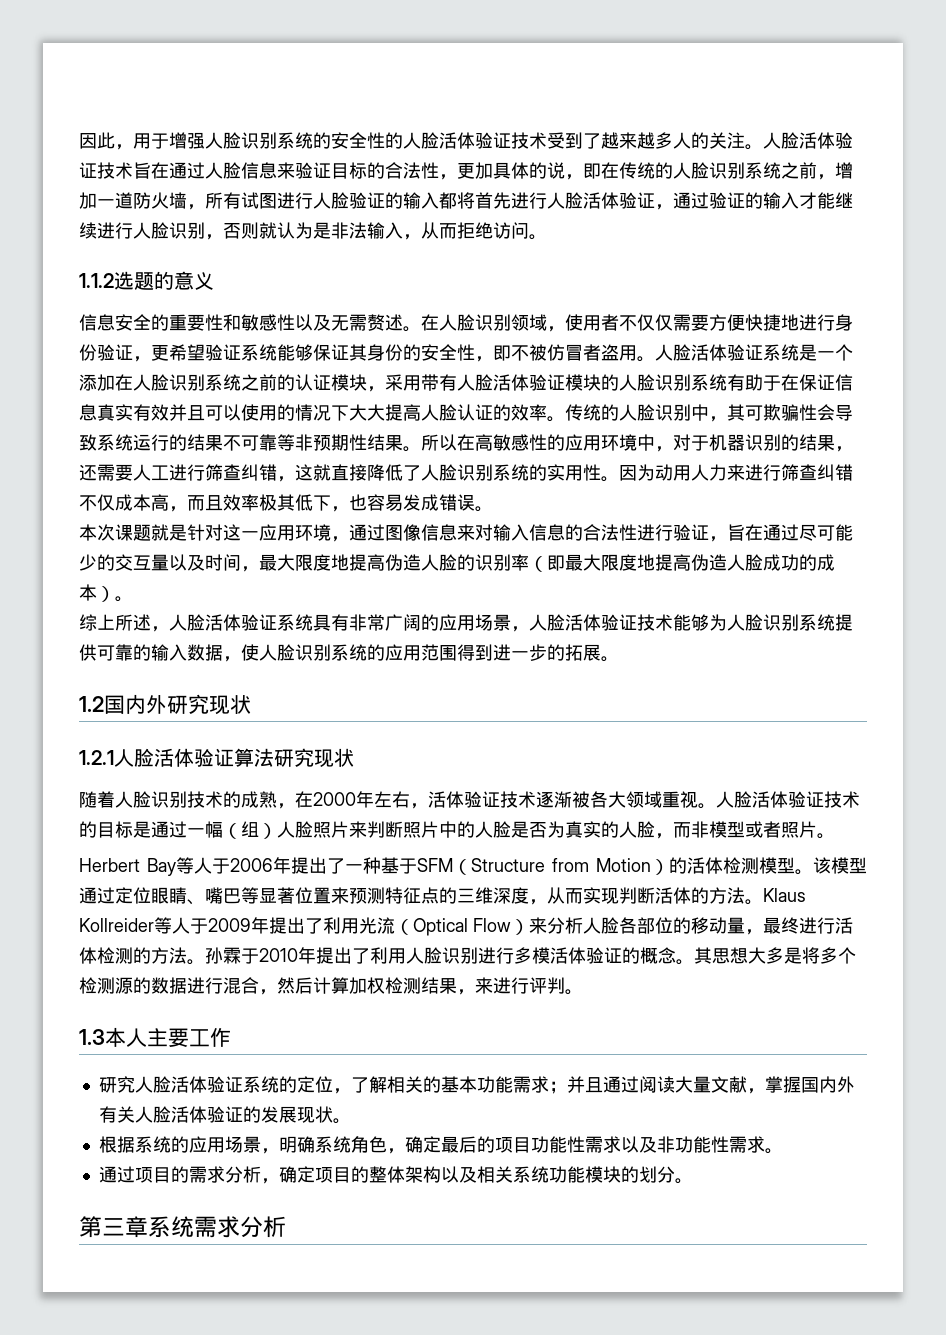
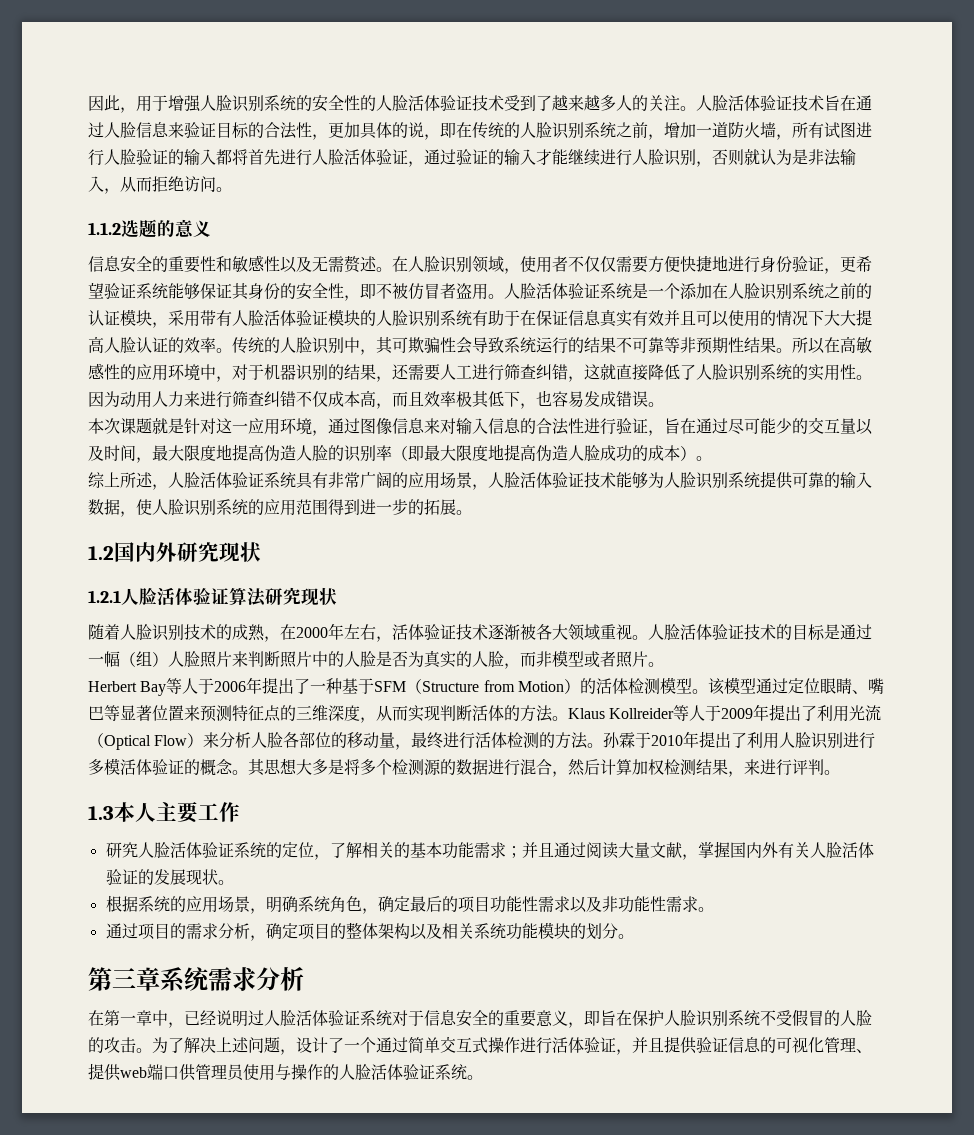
+ 在第一章中，已经说明过人脸活体验证系统对于信息安全的重要意义，即旨在保护人脸识别系统不受假冒的人脸的攻击。为了解决上述问题，设计了一个通过简单交互式操作进行活体验证，并且提供验证信息的可视化管理、提供web端口供管理员使用与操作的人脸活体验证系统。

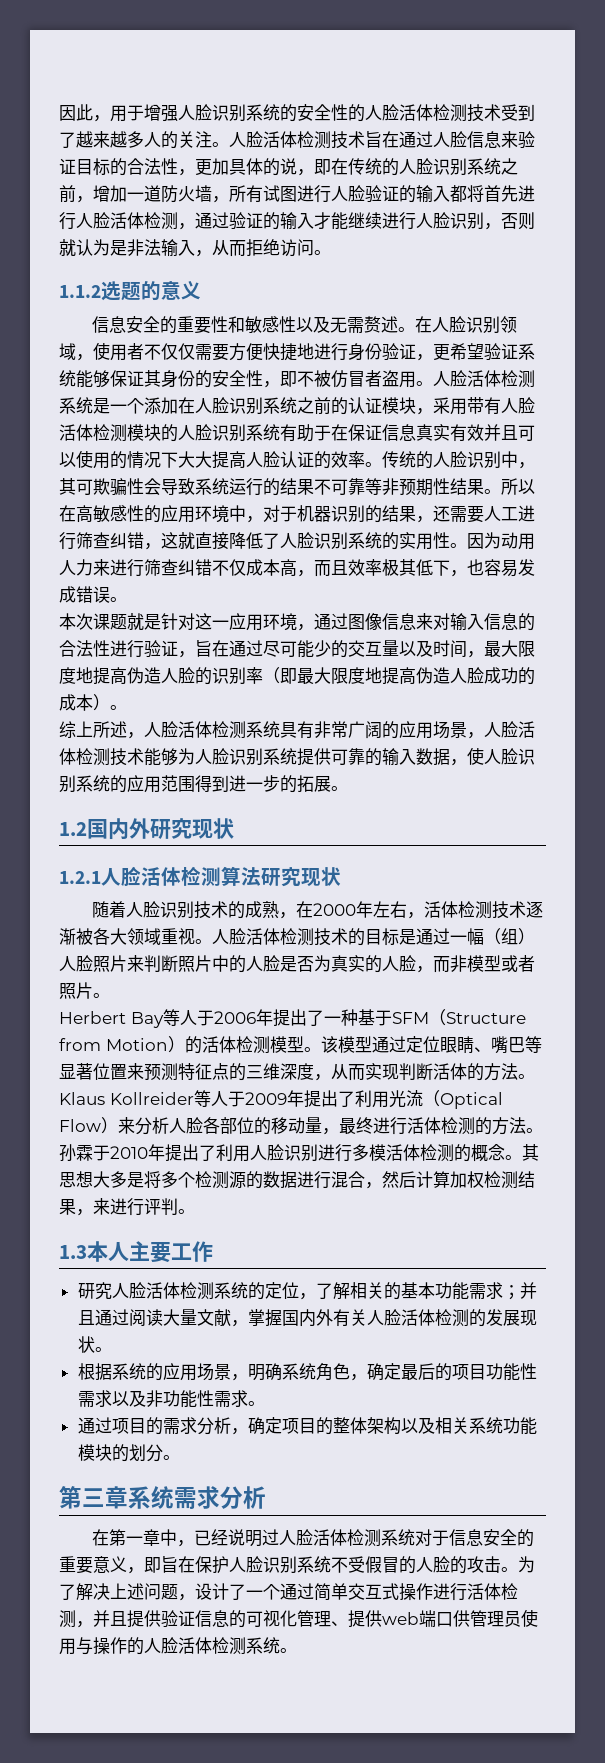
- 因此，用于增强人脸识别系统的安全性的人脸活体验证技术受到了越来越多人的关注。
+ 因此，用于增强人脸识别系统的安全性的人脸活体检测技术受到了越来越多人的关注。
- 人脸活体验证技术旨在通过人脸信息来验证目标的合法性，更加具体的说，即在传统的人脸识别系统之前，增加一道防火墙，所有试图进行人脸验证的输入都将首先进行人脸活体验证，通过验证的输入才能继续进行人脸识别，否则就认为是非法输入，从而拒绝访问。
+ 人脸活体检测技术旨在通过人脸信息来验证目标的合法性，更加具体的说，即在传统的人脸识别系统之前，增加一道防火墙，所有试图进行人脸验证的输入都将首先进行人脸活体检测，通过验证的输入才能继续进行人脸识别，否则就认为是非法输入，从而拒绝访问。
- 人脸活体验证系统是一个添加在人脸识别系统之前的认证模块，采用带有人脸活体验证模块的人脸识别系统有助于在保证信息真实有效并且可以使用的情况下大大提高人脸认证的效率。
+ 人脸活体检测系统是一个添加在人脸识别系统之前的认证模块，采用带有人脸活体检测模块的人脸识别系统有助于在保证信息真实有效并且可以使用的情况下大大提高人脸认证的效率。
- 综上所述，人脸活体验证系统具有非常广阔的应用场景，人脸活体验证技术能够为人脸识别系统提供可靠的输入数据，使人脸识别系统的应用范围得到进一步的拓展。
+ 综上所述，人脸活体检测系统具有非常广阔的应用场景，人脸活体检测技术能够为人脸识别系统提供可靠的输入数据，使人脸识别系统的应用范围得到进一步的拓展。
- 1.2.1人脸活体验证算法研究现状
+ 1.2.1人脸活体检测算法研究现状
- 随着人脸识别技术的成熟，在2000年左右，活体验证技术逐渐被各大领域重视。
+ 随着人脸识别技术的成熟，在2000年左右，活体检测技术逐渐被各大领域重视。
- 人脸活体验证技术的目标是通过一幅（组）人脸照片来判断照片中的人脸是否为真实的人脸，而非模型或者照片。
+ 人脸活体检测技术的目标是通过一幅（组）人脸照片来判断照片中的人脸是否为真实的人脸，而非模型或者照片。
- 孙霖于2010年提出了利用人脸识别进行多模活体验证的概念。
+ 孙霖于2010年提出了利用人脸识别进行多模活体检测的概念。
- 研究人脸活体验证系统的定位，了解相关的基本功能需求；并且通过阅读大量文献，掌握国内外有关人脸活体验证的发展现状。
+ 研究人脸活体检测系统的定位，了解相关的基本功能需求；并且通过阅读大量文献，掌握国内外有关人脸活体检测的发展现状。
- 在第一章中，已经说明过人脸活体验证系统对于信息安全的重要意义，即旨在保护人脸识别系统不受假冒的人脸的攻击。
+ 在第一章中，已经说明过人脸活体检测系统对于信息安全的重要意义，即旨在保护人脸识别系统不受假冒的人脸的攻击。
- 为了解决上述问题，设计了一个通过简单交互式操作进行活体验证，并且提供验证信息的可视化管理、提供web端口供管理员使用与操作的人脸活体验证系统。
+ 为了解决上述问题，设计了一个通过简单交互式操作进行活体检测，并且提供验证信息的可视化管理、提供web端口供管理员使用与操作的人脸活体检测系统。

